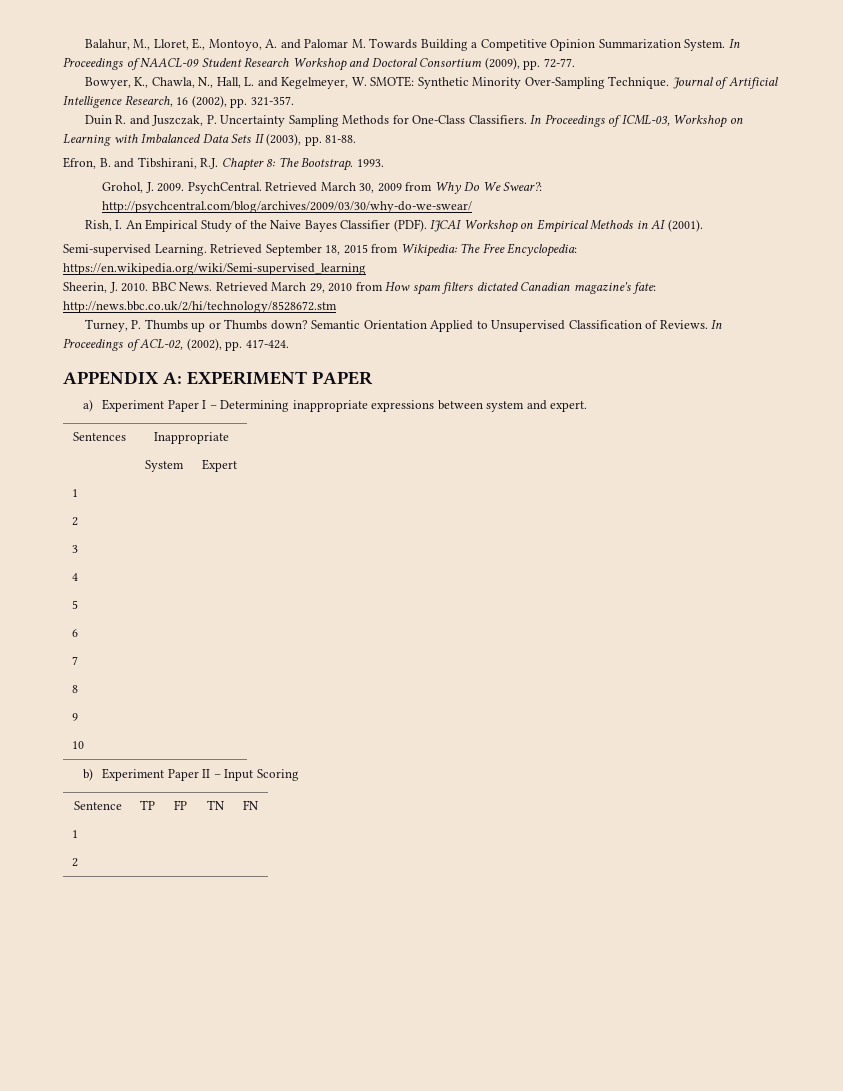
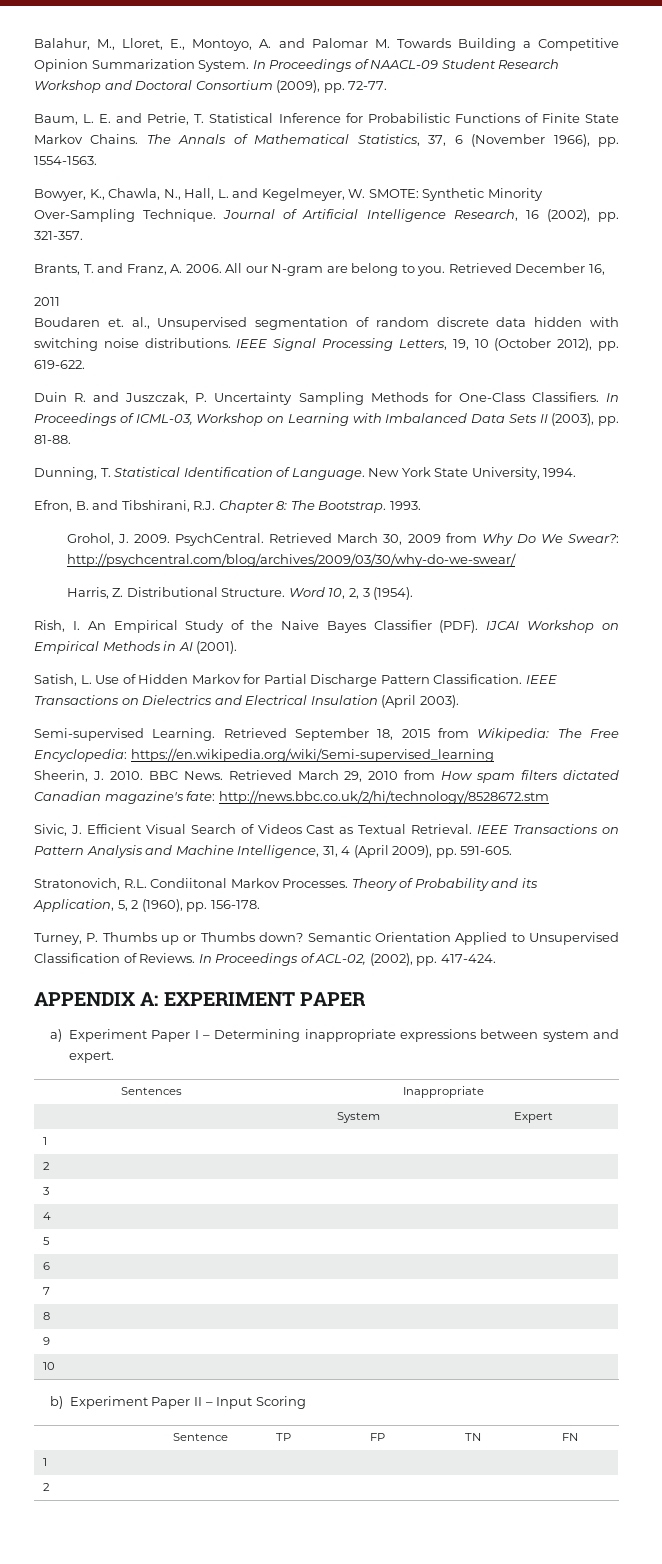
+ Baum, L. E. and Petrie, T. Statistical Inference for Probabilistic Functions of Finite State Markov Chains. The Annals of Mathematical Statistics, 37, 6 (November 1966), pp. 1554-1563.
+ Brants, T. and Franz, A. 2006. All our N-gram are belong to you. Retrieved December 16,
+ 2011
+ Boudaren et. al., Unsupervised segmentation of random discrete data hidden with switching noise distributions. IEEE Signal Processing Letters, 19, 10 (October 2012), pp. 619-622.
+ Dunning, T. Statistical Identification of Language. New York State University, 1994.
+ Harris, Z. Distributional Structure. Word 10, 2, 3 (1954).
+ Satish, L. Use of Hidden Markov for Partial Discharge Pattern Classification. IEEE Transactions on Dielectrics and Electrical Insulation (April 2003).
+ Sivic, J. Efficient Visual Search of Videos Cast as Textual Retrieval. IEEE Transactions on Pattern Analysis and Machine Intelligence, 31, 4 (April 2009), pp. 591-605.
+ Stratonovich, R.L. Condiitonal Markov Processes. Theory of Probability and its Application, 5, 2 (1960), pp. 156-178.

